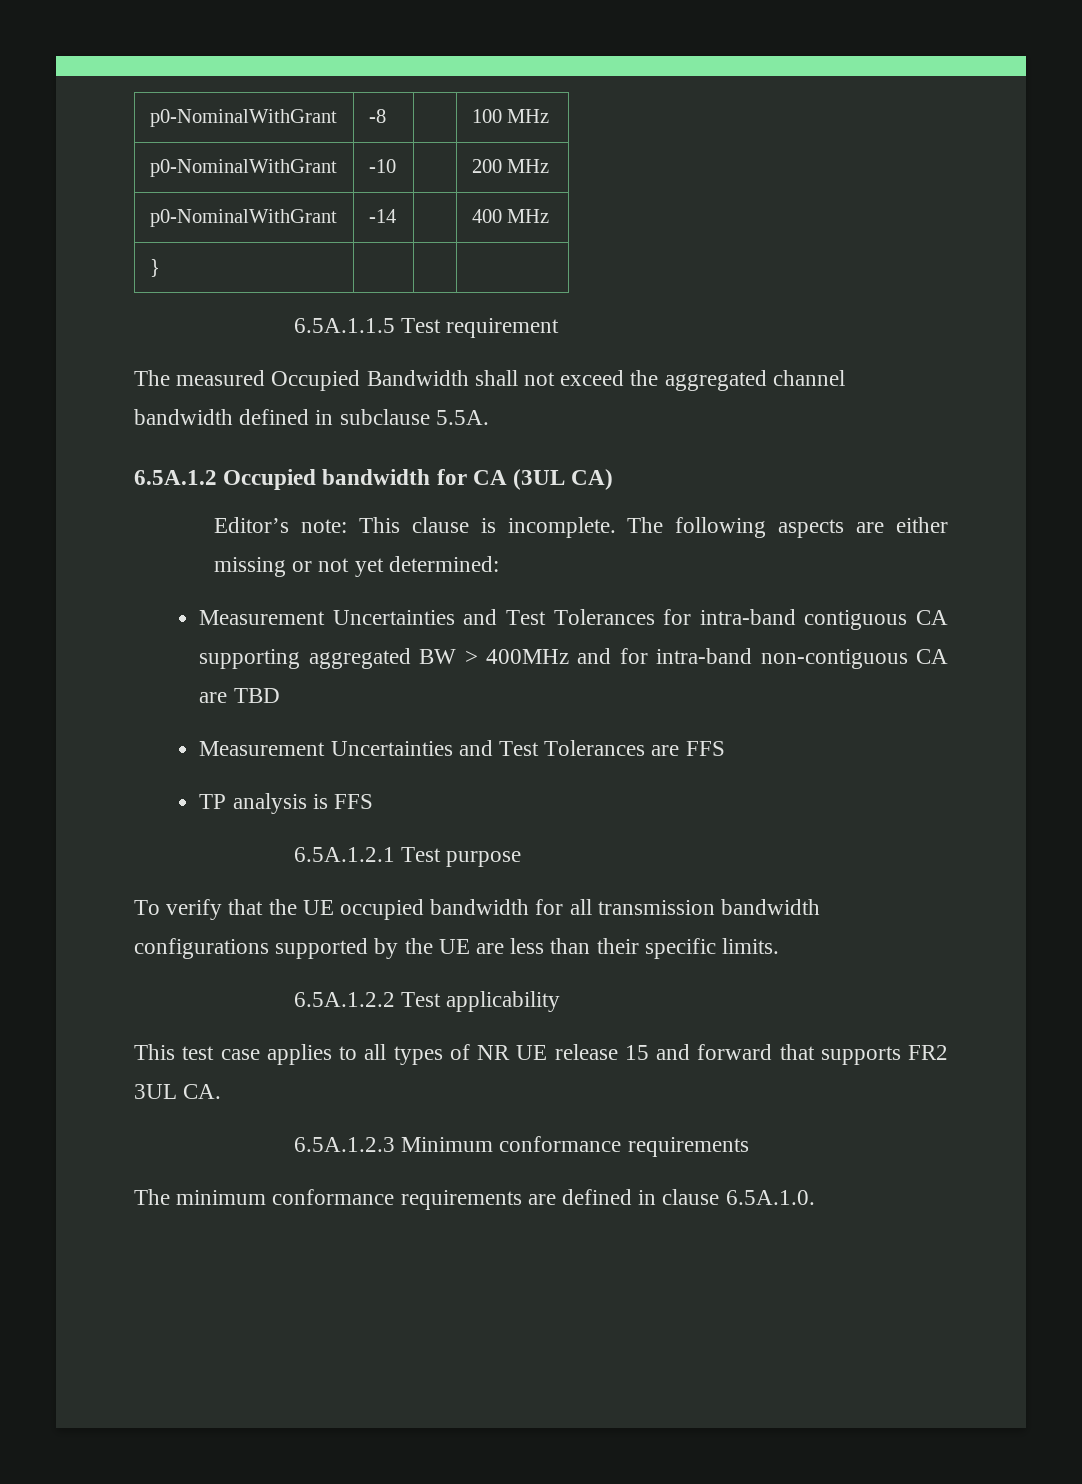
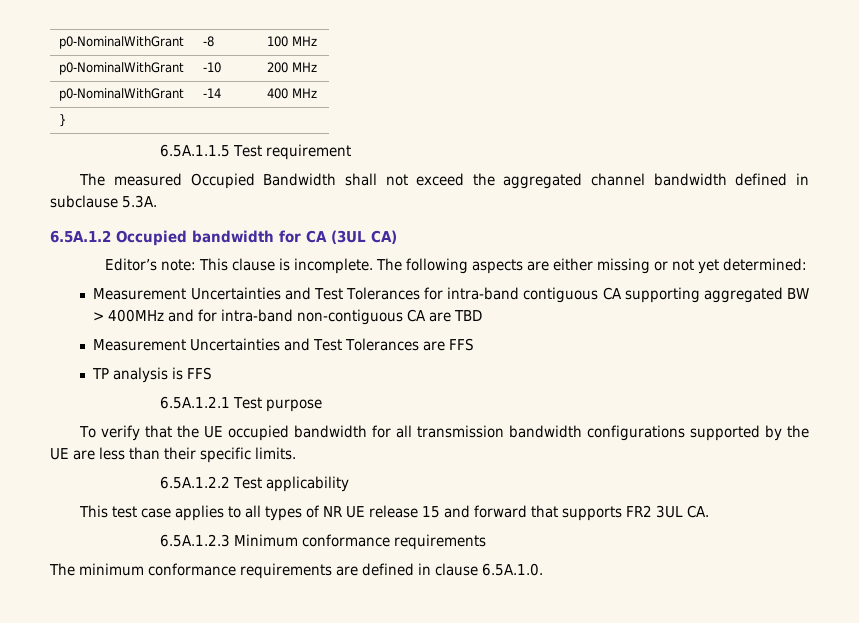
- The measured Occupied Bandwidth shall not exceed the aggregated channel bandwidth defined in subclause 5.5A.
+ The measured Occupied Bandwidth shall not exceed the aggregated channel bandwidth defined in subclause 5.3A.

